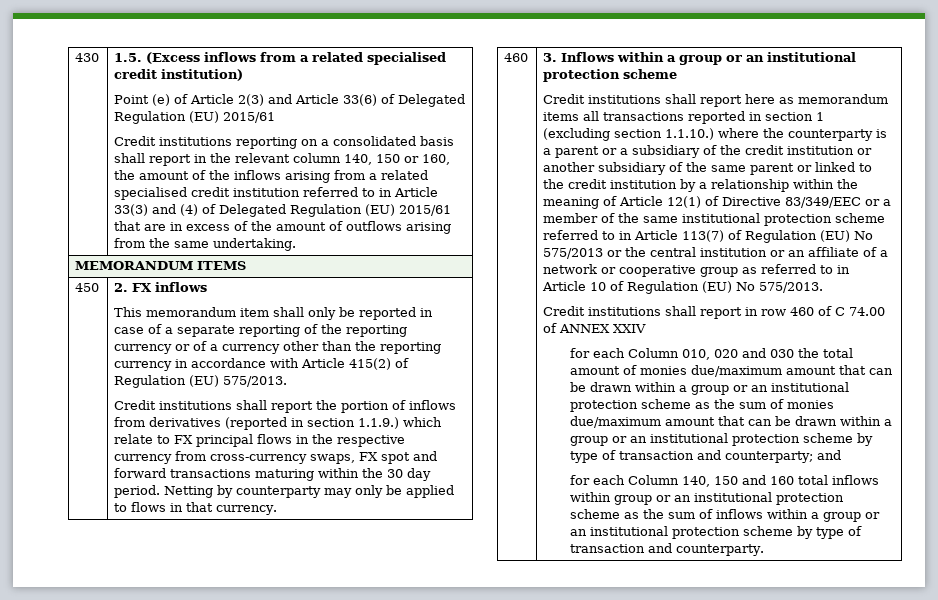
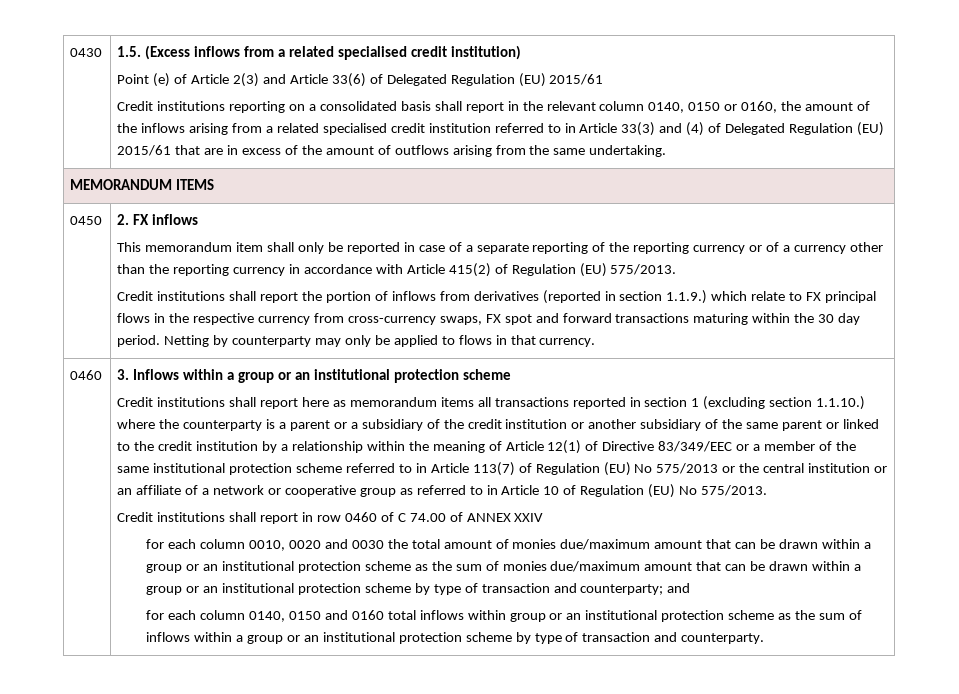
- 430
+ 0430
- Credit institutions reporting on a consolidated basis shall report in the relevant column 140, 150 or 160, the amount of the inflows arising from a related specialised credit institution referred to in Article 33(3) and (4) of Delegated Regulation (EU) 2015/61 that are in excess of the amount of outflows arising from the same undertaking.
+ Credit institutions reporting on a consolidated basis shall report in the relevant column 0140, 0150 or 0160, the amount of the inflows arising from a related specialised credit institution referred to in Article 33(3) and (4) of Delegated Regulation (EU) 2015/61 that are in excess of the amount of outflows arising from the same undertaking.
- 450
+ 0450
  Netting by counterparty may only be applied to flows in that currency.
- 460
+ 0460
- Credit institutions shall report in row 460 of C 74.00 of ANNEX XXIV
+ Credit institutions shall report in row 0460 of C 74.00 of ANNEX XXIV
- for each Column 010, 020 and 030 the total amount of monies due/maximum amount that can be drawn within a group or an institutional protection scheme as the sum of monies due/maximum amount that can be drawn within a group or an institutional protection scheme by type of transaction and counterparty; and
+ for each column 0010, 0020 and 0030 the total amount of monies due/maximum amount that can be drawn within a group or an institutional protection scheme as the sum of monies due/maximum amount that can be drawn within a group or an institutional protection scheme by type of transaction and counterparty; and
- for each Column 140, 150 and 160 total inflows within group or an institutional protection scheme as the sum of inflows within a group or an institutional protection scheme by type of transaction and counterparty.
+ for each column 0140, 0150 and 0160 total inflows within group or an institutional protection scheme as the sum of inflows within a group or an institutional protection scheme by type of transaction and counterparty.

